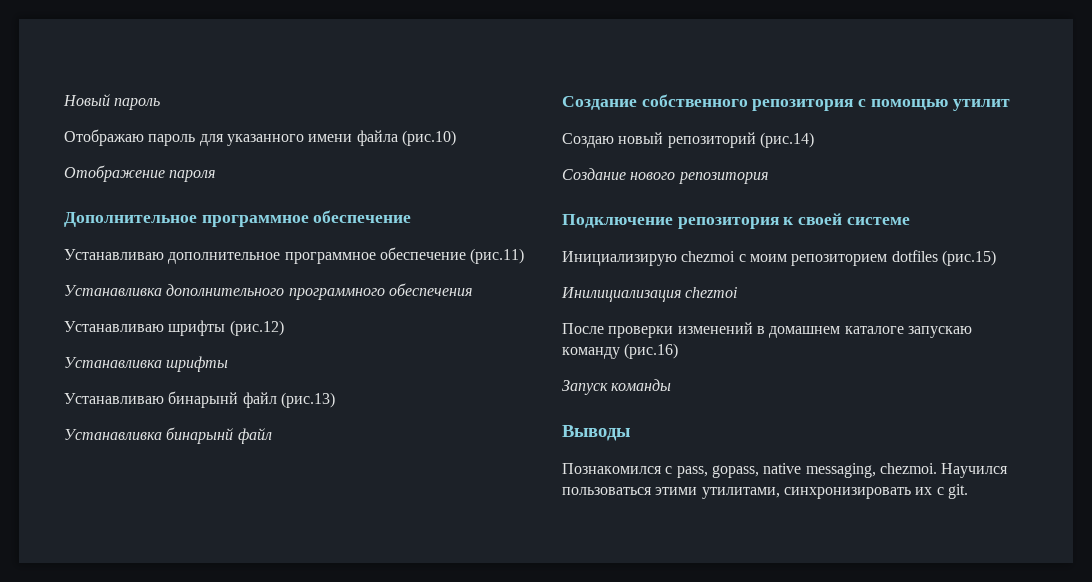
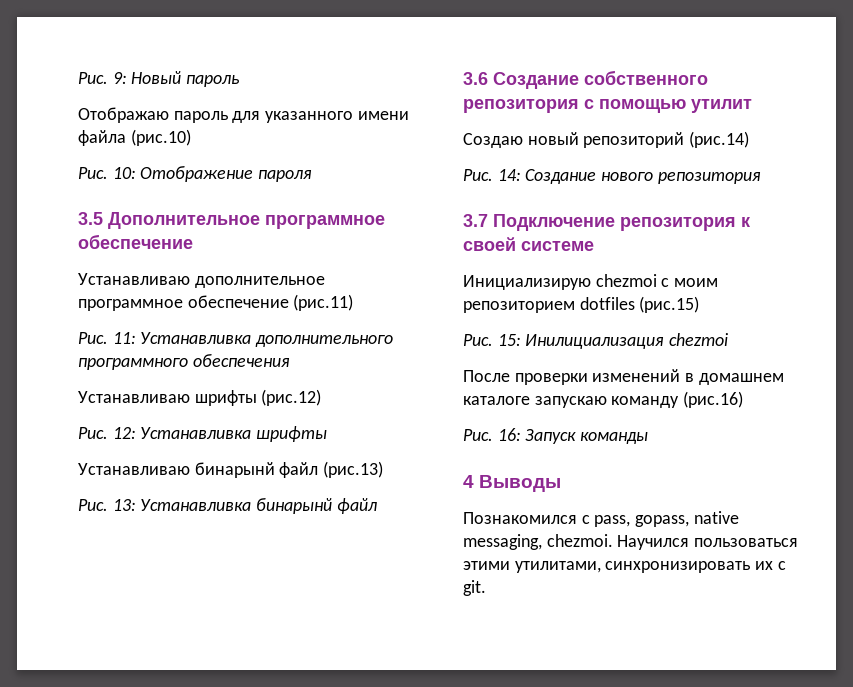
- Новый пароль
+ Рис. 9: Новый пароль
- Отображение пароля
+ Рис. 10: Отображение пароля
- Дополнительное программное обеспечение
+ 3.5 Дополнительное программное обеспечение
- Устанавливка дополнительного программного обеспечения
+ Рис. 11: Устанавливка дополнительного программного обеспечения
- Устанавливка шрифты
+ Рис. 12: Устанавливка шрифты
- Устанавливка бинарынй файл
+ Рис. 13: Устанавливка бинарынй файл
- Создание собственного репозитория с помощью утилит
+ 3.6 Создание собственного репозитория с помощью утилит
- Создание нового репозитория
+ Рис. 14: Создание нового репозитория
- Подключение репозитория к своей системе
+ 3.7 Подключение репозитория к своей системе
- Инилициализация chezmoi
+ Рис. 15: Инилициализация chezmoi
- Запуск команды
+ Рис. 16: Запуск команды
- Выводы
+ 4 Выводы

